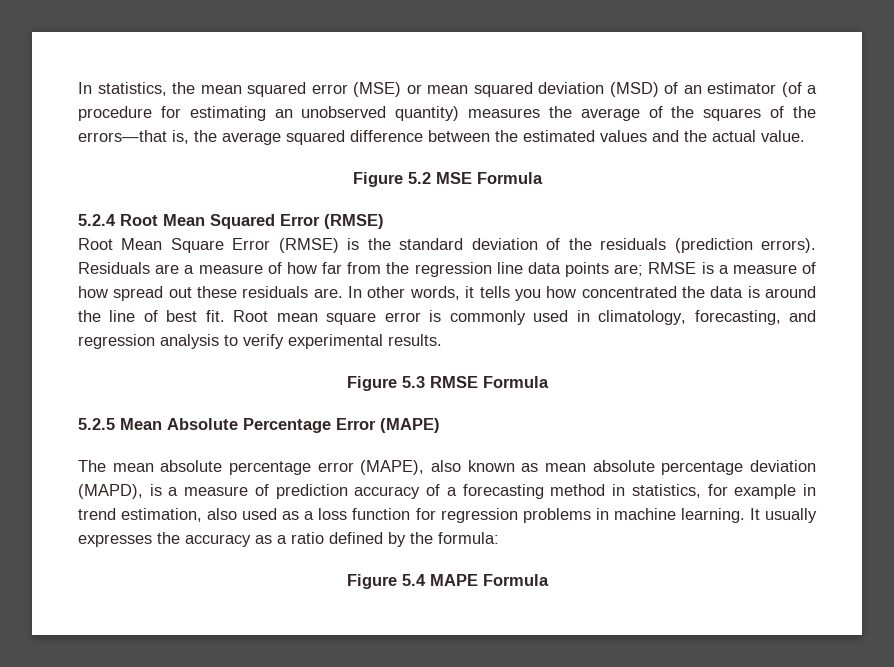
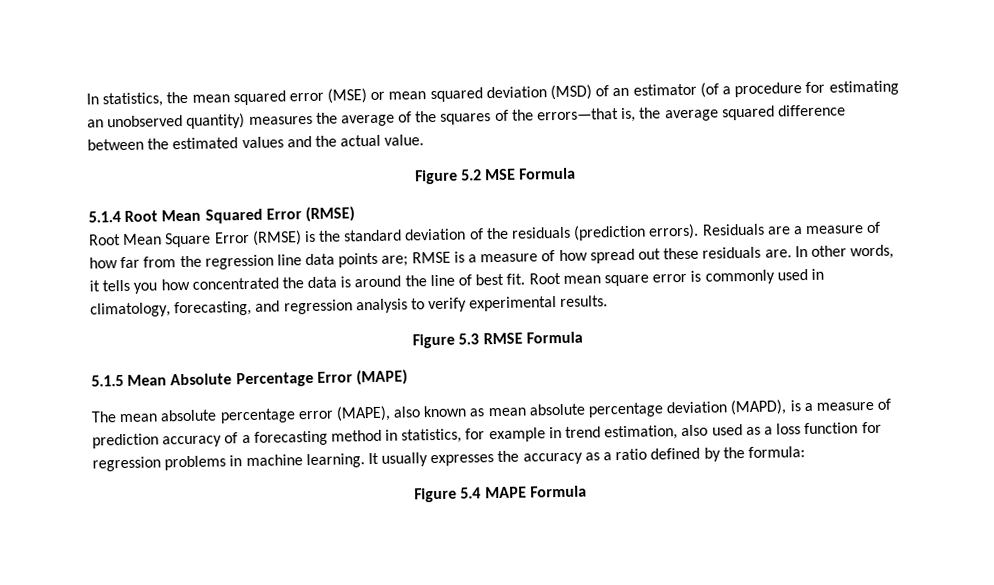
- 5.2.4 Root Mean Squared Error (RMSE)
+ 5.1.4 Root Mean Squared Error (RMSE)
- 5.2.5 Mean Absolute Percentage Error (MAPE)
+ 5.1.5 Mean Absolute Percentage Error (MAPE)

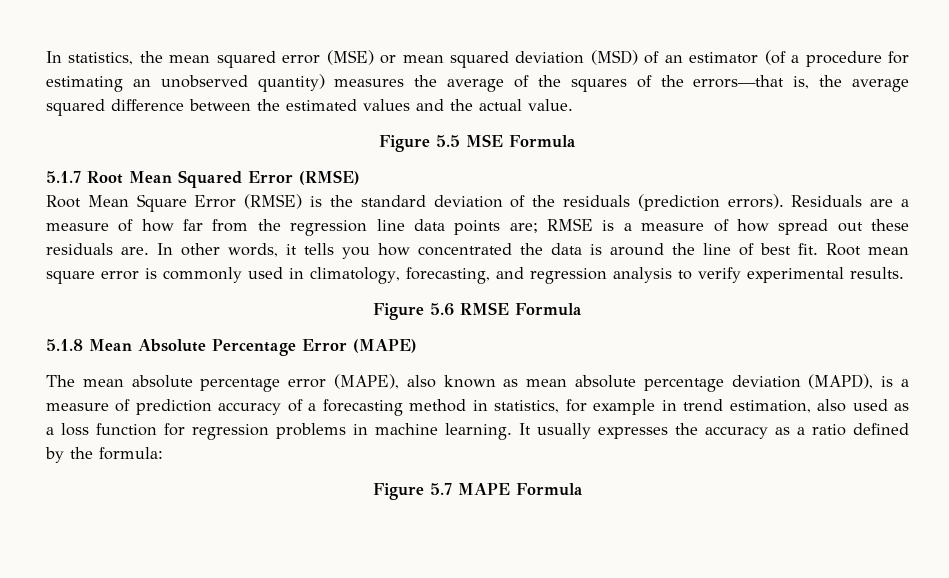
- Figure 5.2 MSE Formula
+ Figure 5.5 MSE Formula
- 5.1.4 Root Mean Squared Error (RMSE)
+ 5.1.7 Root Mean Squared Error (RMSE)
- Figure 5.3 RMSE Formula
+ Figure 5.6 RMSE Formula
- 5.1.5 Mean Absolute Percentage Error (MAPE)
+ 5.1.8 Mean Absolute Percentage Error (MAPE)
- Figure 5.4 MAPE Formula
+ Figure 5.7 MAPE Formula

